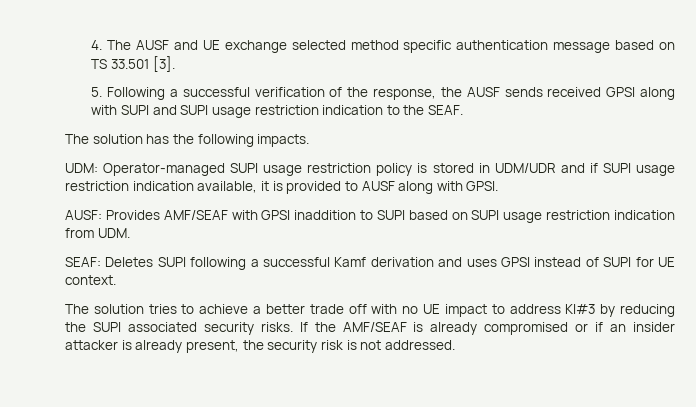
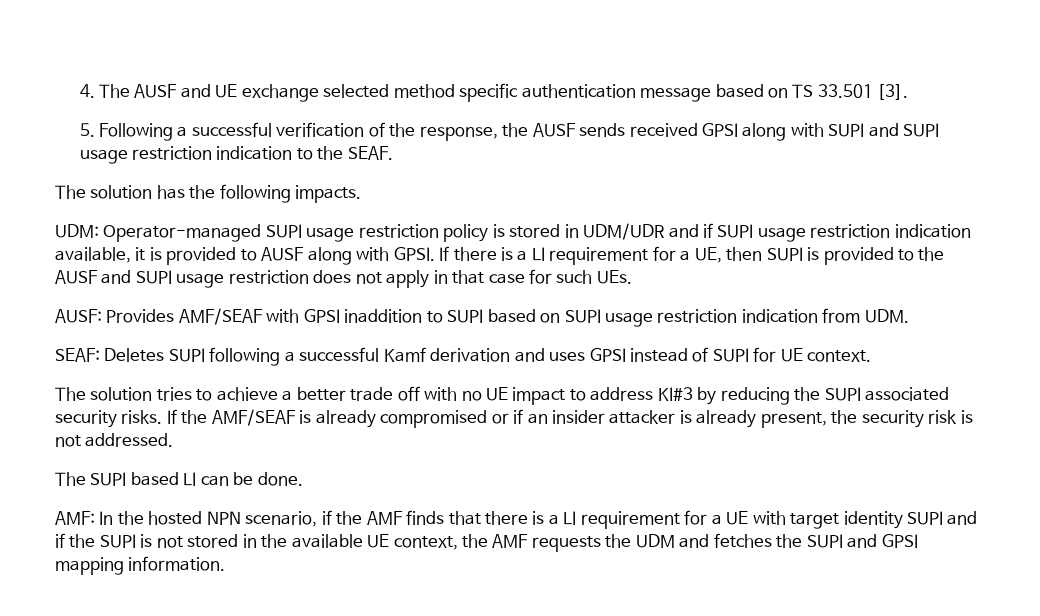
+ If there is a LI requirement for a UE, then SUPI is provided to the AUSF and SUPI usage restriction does not apply in that case for such UEs.
+ The SUPI based LI can be done.
+ AMF: In the hosted NPN scenario, if the AMF finds that there is a LI requirement for a UE with target identity SUPI and if the SUPI is not stored in the available UE context, the AMF requests the UDM and fetches the SUPI and GPSI mapping information.

